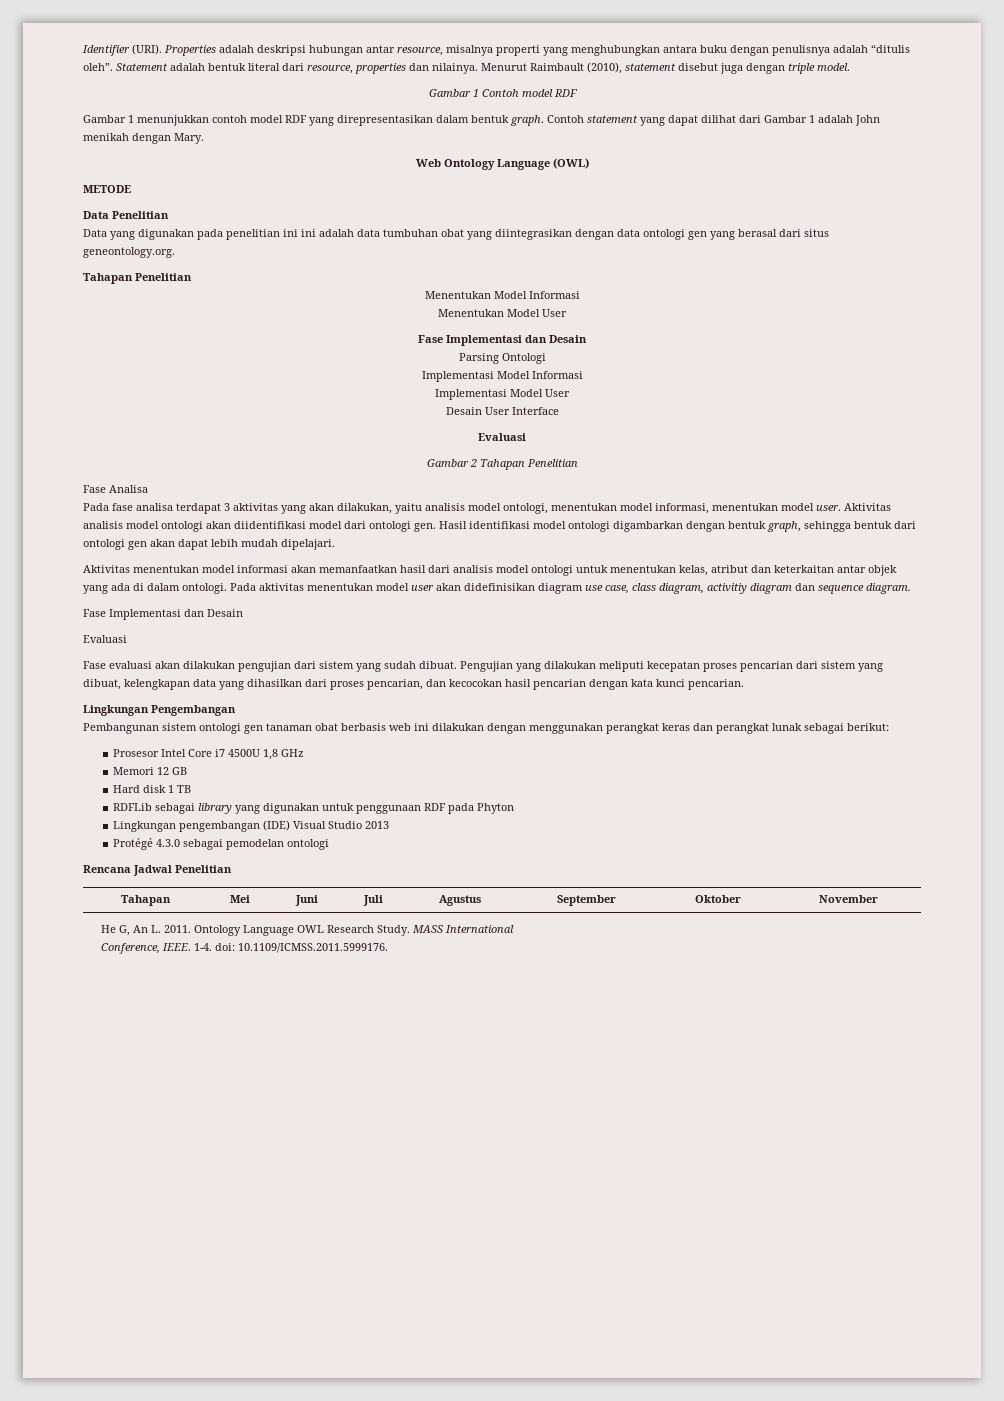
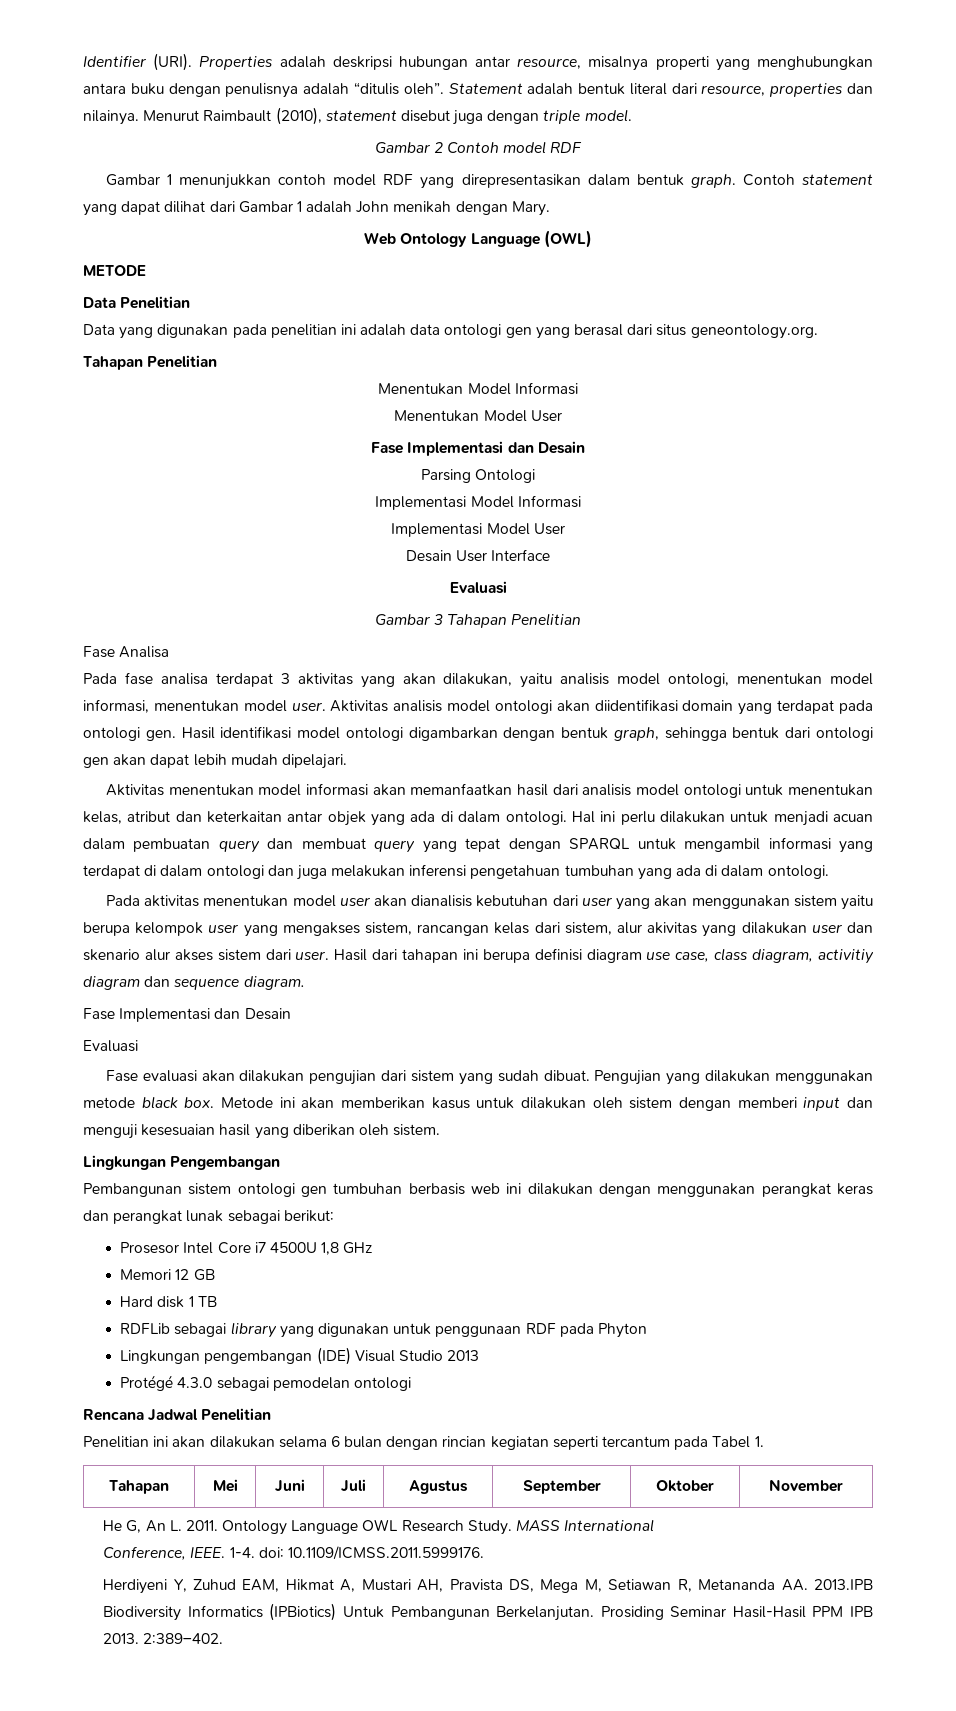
- Gambar 1 Contoh model RDF
+ Gambar 2 Contoh model RDF
- Data yang digunakan pada penelitian ini ini adalah data tumbuhan obat yang diintegrasikan dengan data ontologi gen yang berasal dari situs geneontology.org.
+ Data yang digunakan pada penelitian ini adalah data ontologi gen yang berasal dari situs geneontology.org.
- Gambar 2 Tahapan Penelitian
+ Gambar 3 Tahapan Penelitian
- Aktivitas analisis model ontologi akan diidentifikasi model dari ontologi gen.
+ Aktivitas analisis model ontologi akan diidentifikasi domain yang terdapat pada ontologi gen.
- Aktivitas menentukan model informasi akan memanfaatkan hasil dari analisis model ontologi untuk menentukan kelas, atribut dan keterkaitan antar objek yang ada di dalam ontologi. Pada aktivitas menentukan model user akan didefinisikan diagram use case, class diagram, activitiy diagram dan sequence diagram.
+ Aktivitas menentukan model informasi akan memanfaatkan hasil dari analisis model ontologi untuk menentukan kelas, atribut dan keterkaitan antar objek yang ada di dalam ontologi. Hal ini perlu dilakukan untuk menjadi acuan dalam pembuatan query dan membuat query yang tepat dengan SPARQL untuk mengambil informasi yang terdapat di dalam ontologi dan juga melakukan inferensi pengetahuan tumbuhan yang ada di dalam ontologi.
+ Pada aktivitas menentukan model user akan dianalisis kebutuhan dari user yang akan menggunakan sistem yaitu berupa kelompok user yang mengakses sistem, rancangan kelas dari sistem, alur akivitas yang dilakukan user dan skenario alur akses sistem dari user. Hasil dari tahapan ini berupa definisi diagram use case, class diagram, activitiy diagram dan sequence diagram.
- Pengujian yang dilakukan meliputi kecepatan proses pencarian dari sistem yang dibuat, kelengkapan data yang dihasilkan dari proses pencarian, dan kecocokan hasil pencarian dengan kata kunci pencarian.
+ Pengujian yang dilakukan menggunakan metode black box. Metode ini akan memberikan kasus untuk dilakukan oleh sistem dengan memberi input dan menguji kesesuaian hasil yang diberikan oleh sistem.
- Pembangunan sistem ontologi gen tanaman obat berbasis web ini dilakukan dengan menggunakan perangkat keras dan perangkat lunak sebagai berikut:
+ Pembangunan sistem ontologi gen tumbuhan berbasis web ini dilakukan dengan menggunakan perangkat keras dan perangkat lunak sebagai berikut:
+ Penelitian ini akan dilakukan selama 6 bulan dengan rincian kegiatan seperti tercantum pada Tabel 1.
+ Herdiyeni Y, Zuhud EAM, Hikmat A, Mustari AH, Pravista DS, Mega M, Setiawan R, Metananda AA. 2013.IPB Biodiversity Informatics (IPBiotics) Untuk Pembangunan Berkelanjutan. Prosiding Seminar Hasil-Hasil PPM IPB 2013. 2:389–402.

